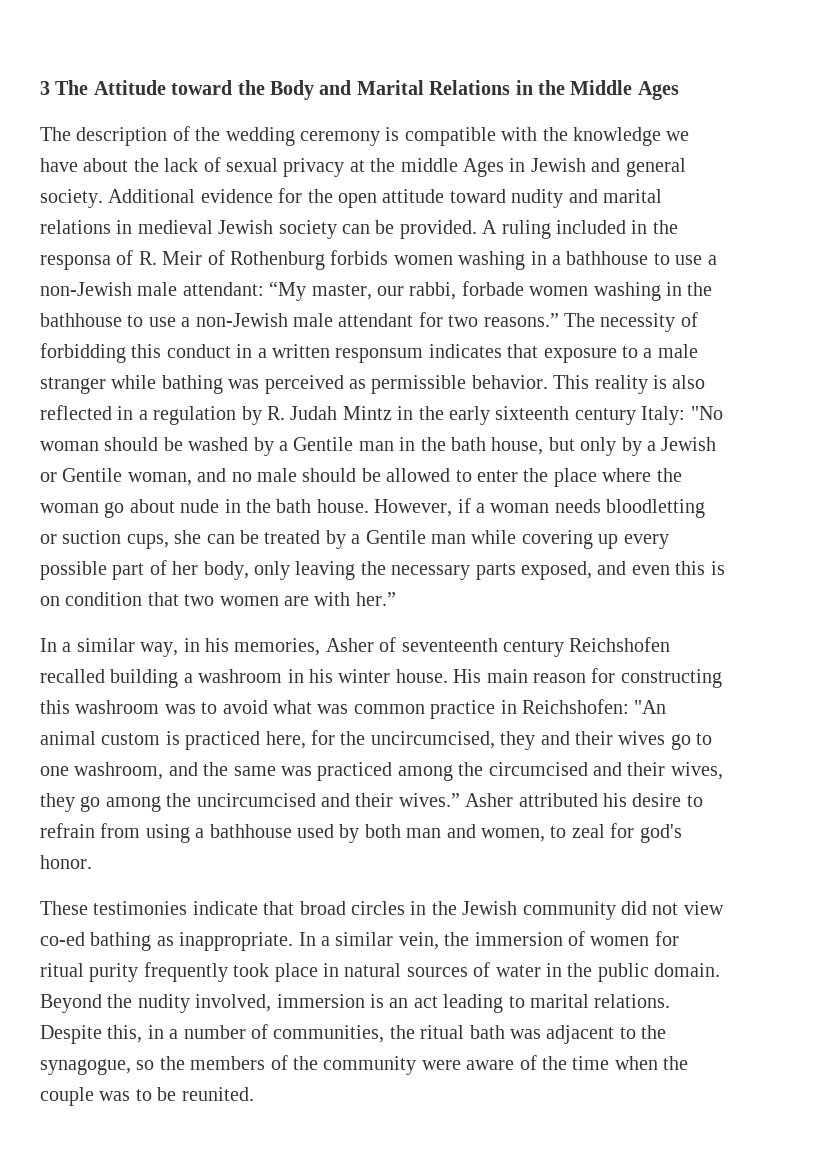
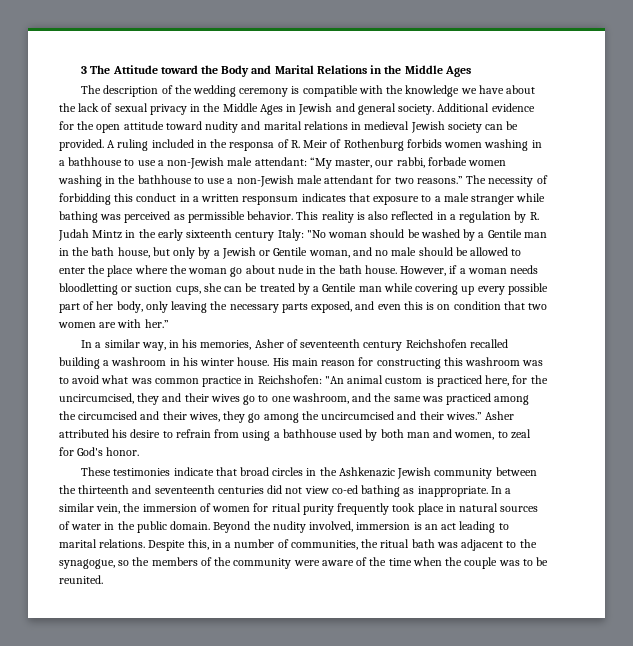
- The description of the wedding ceremony is compatible with the knowledge we have about the lack of sexual privacy at the middle Ages in Jewish and general society.
+ The description of the wedding ceremony is compatible with the knowledge we have about the lack of sexual privacy in the Middle Ages in Jewish and general society.
- Asher attributed his desire to refrain from using a bathhouse used by both man and women, to zeal for god's honor.
+ Asher attributed his desire to refrain from using a bathhouse used by both man and women, to zeal for God's honor.
- These testimonies indicate that broad circles in the Jewish community did not view co-ed bathing as inappropriate.
+ These testimonies indicate that broad circles in the Ashkenazic Jewish community between the thirteenth and seventeenth centuries did not view co-ed bathing as inappropriate.

